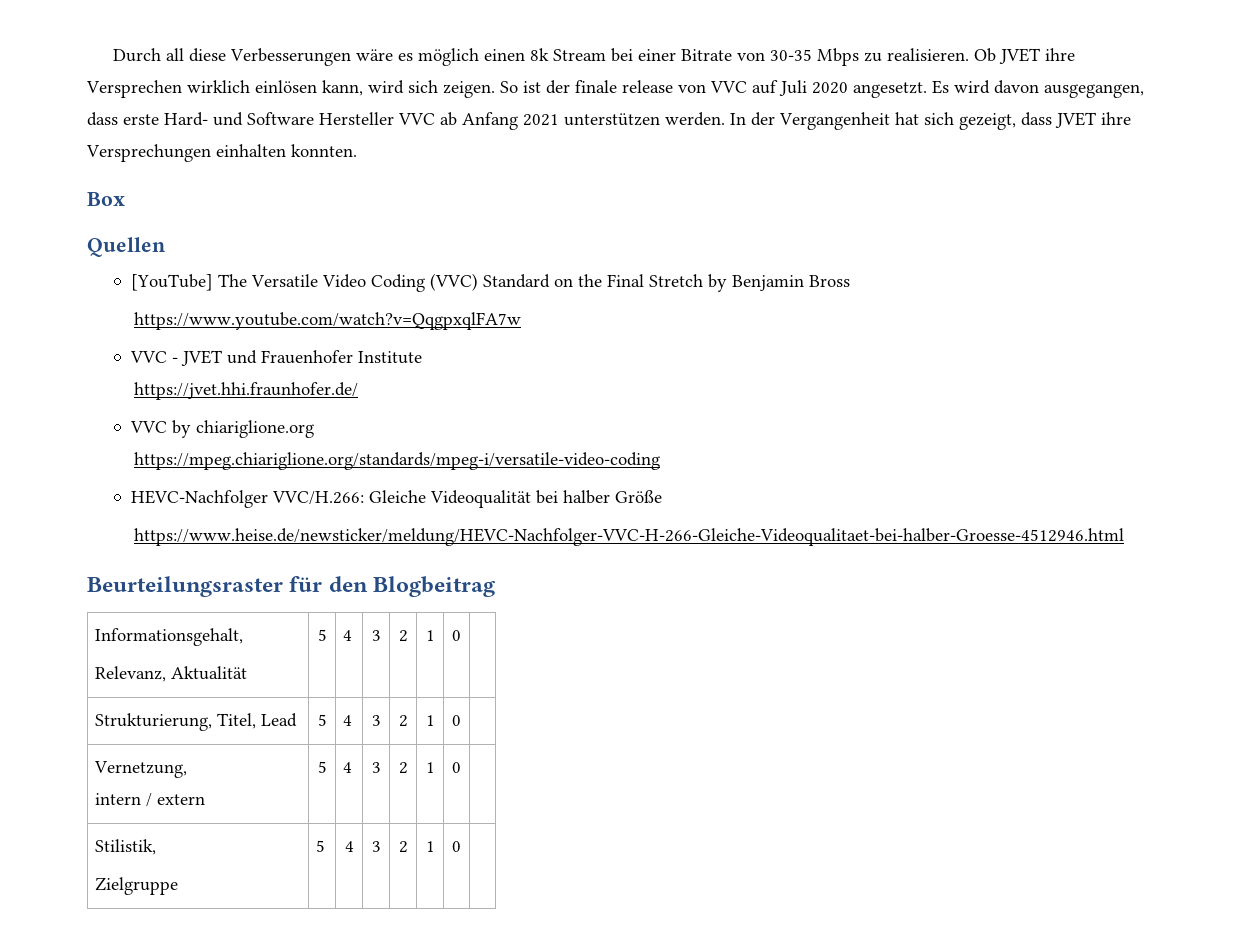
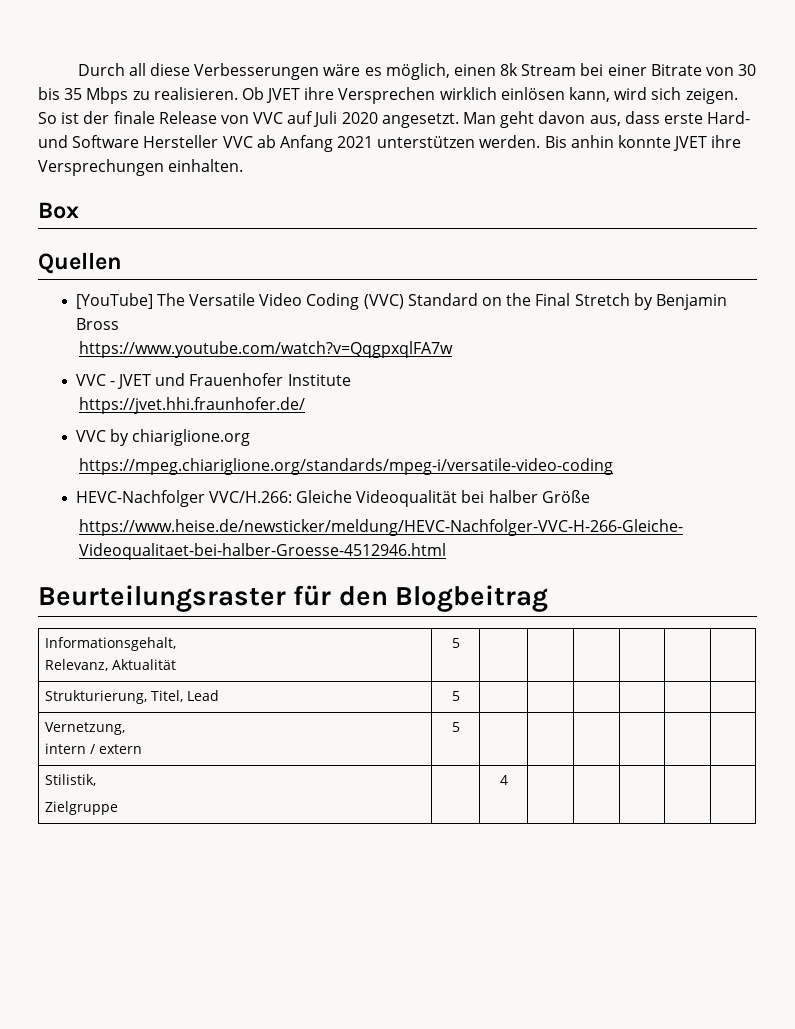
- Durch all diese Verbesserungen wäre es möglich einen 8k Stream bei einer Bitrate von 30-35 Mbps zu realisieren.
+ Durch all diese Verbesserungen wäre es möglich, einen 8k Stream bei einer Bitrate von 30 bis 35 Mbps zu realisieren.
- So ist der finale release von VVC auf Juli 2020 angesetzt.
+ So ist der finale Release von VVC auf Juli 2020 angesetzt.
- Es wird davon ausgegangen, dass erste Hard- und Software Hersteller VVC ab Anfang 2021 unterstützen werden.
+ Man geht davon aus, dass erste Hard- und Software Hersteller VVC ab Anfang 2021 unterstützen werden.
- In der Vergangenheit hat sich gezeigt, dass JVET ihre Versprechungen einhalten konnten.
+ Bis anhin konnte JVET ihre Versprechungen einhalten.
  Informationsgehalt,
- Relevanz, Aktualität | 5 | 4 | 3 | 2 | 1 | 0 |
+ Relevanz, Aktualität | 5 | | | | | |
- Strukturierung, Titel, Lead | 5 | 4 | 3 | 2 | 1 | 0 |
+ Strukturierung, Titel, Lead | 5 | | | | | |
  Vernetzung,
- intern / extern | 5 | 4 | 3 | 2 | 1 | 0 |
+ intern / extern | 5 | | | | | |
  Stilistik,
- Zielgruppe | 5 | 4 | 3 | 2 | 1 | 0 |
+ Zielgruppe | | 4 | | | | |

